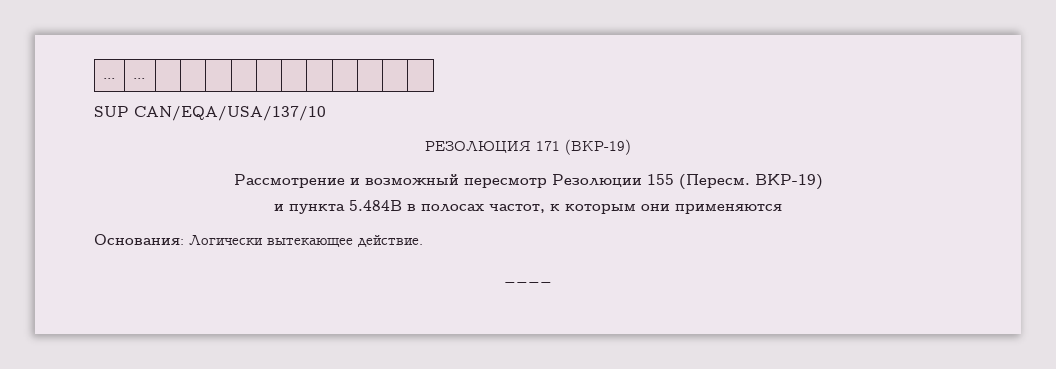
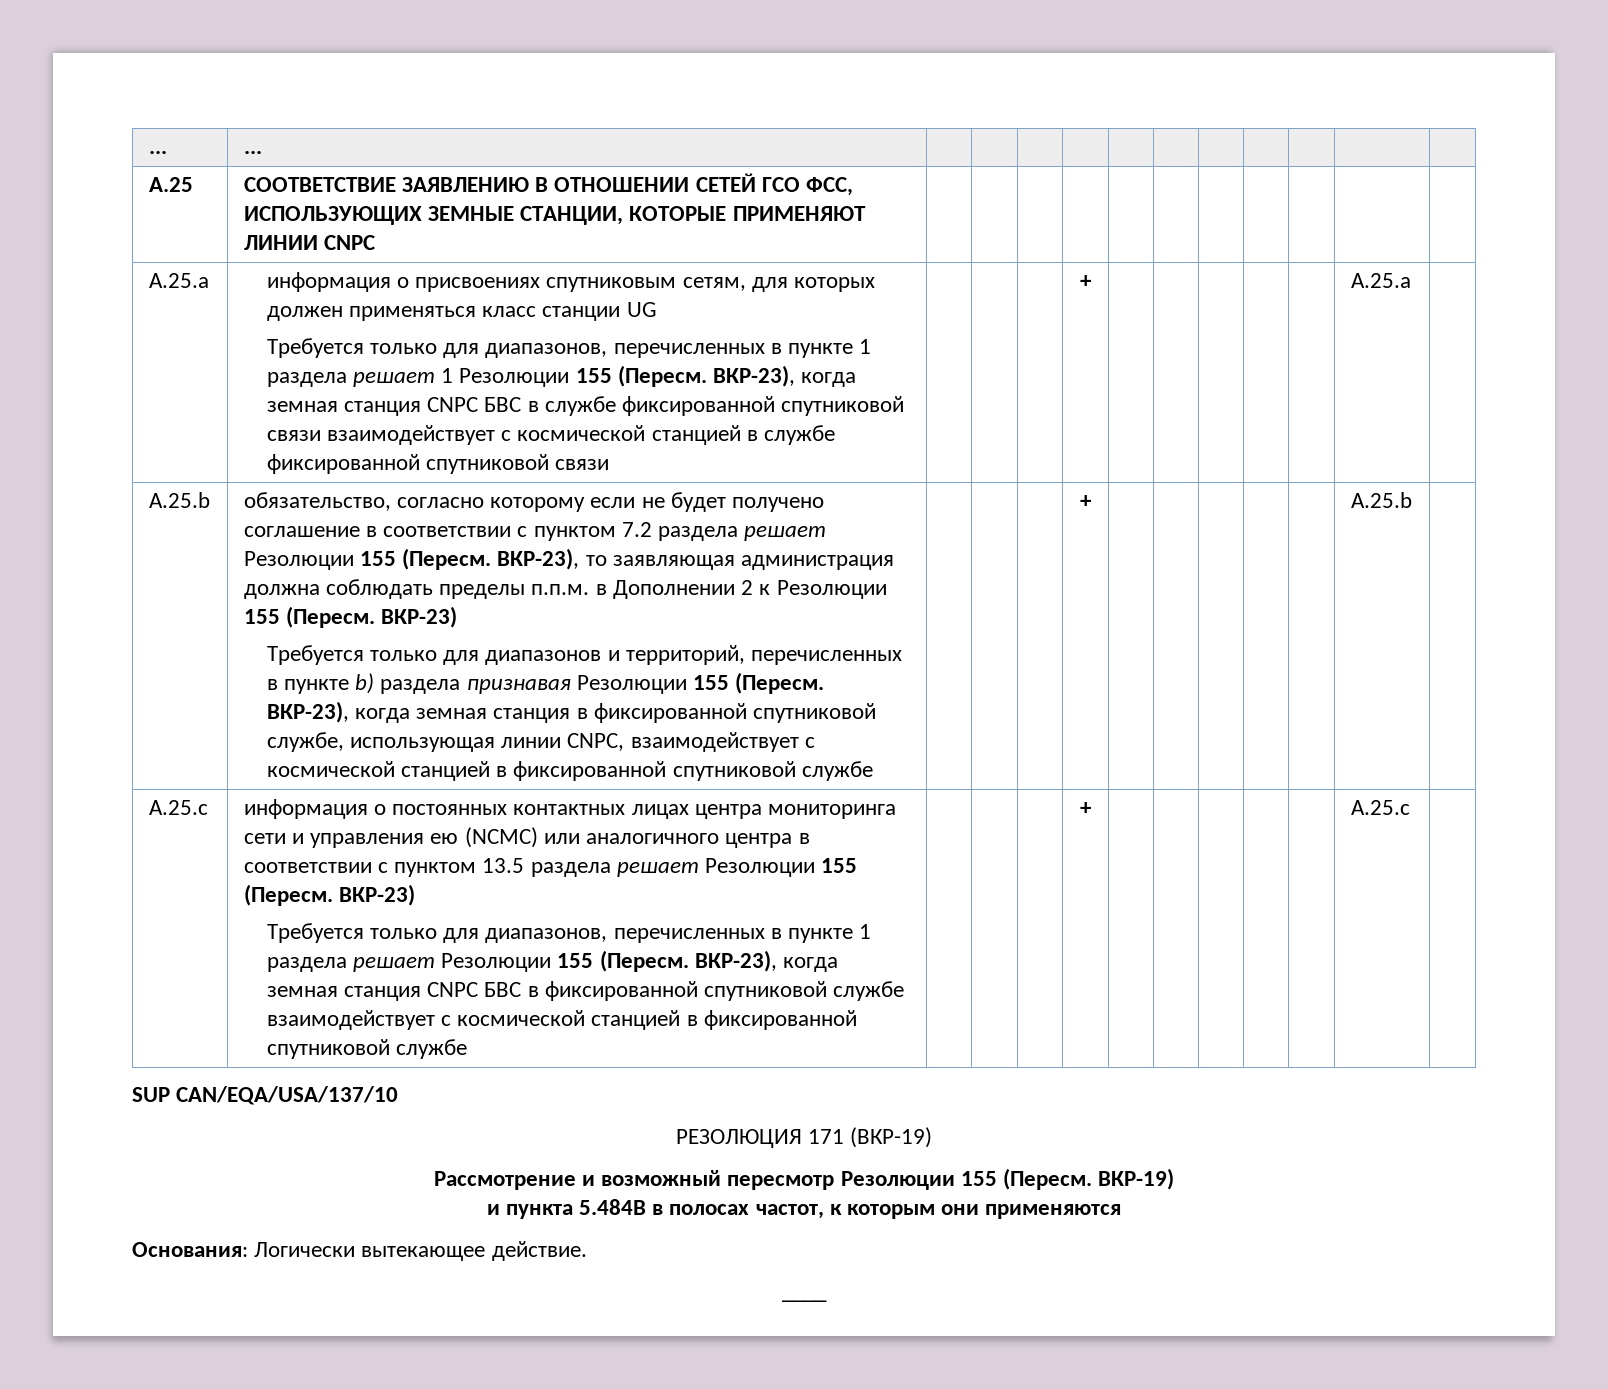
+ A.25 | СООТВЕТСТВИЕ ЗАЯВЛЕНИЮ В ОТНОШЕНИИ СЕТЕЙ ГСО ФСС, ИСПОЛЬЗУЮЩИХ ЗЕМНЫЕ СТАНЦИИ, КОТОРЫЕ ПРИМЕНЯЮТ ЛИНИИ CNPC | | | | | | | | | | |
+ A.25.a | информация о присвоениях спутниковым сетям, для которых должен применяться класс станции UG
+ Требуется только для диапазонов, перечисленных в пункте 1 раздела решает 1 Резолюции 155 (Пересм. ВКР-23), когда земная станция CNPC БВС в службе фиксированной спутниковой связи взаимодействует с космической станцией в службе фиксированной спутниковой связи | | | | + | | | | | | A.25.a |
+ A.25.b | обязательство, согласно которому если не будет получено соглашение в соответствии с пунктом 7.2 раздела решает Резолюции 155 (Пересм. ВКР-23), то заявляющая администрация должна соблюдать пределы п.п.м. в Дополнении 2 к Резолюции 155 (Пересм. ВКР-23)
+ Требуется только для диапазонов и территорий, перечисленных в пункте b) раздела признавая Резолюции 155 (Пересм. ВКР-23), когда земная станция в фиксированной спутниковой службе, использующая линии CNPC, взаимодействует с космической станцией в фиксированной спутниковой службе | | | | + | | | | | | A.25.b |
+ A.25.c | информация о постоянных контактных лицах центра мониторинга сети и управления ею (NCMC) или аналогичного центра в соответствии с пунктом 13.5 раздела решает Резолюции 155 (Пересм. ВКР-23)
+ Требуется только для диапазонов, перечисленных в пункте 1 раздела решает Резолюции 155 (Пересм. ВКР-23), когда земная станция CNPC БВС в фиксированной спутниковой службе взаимодействует с космической станцией в фиксированной спутниковой службе | | | | + | | | | | | A.25.c

